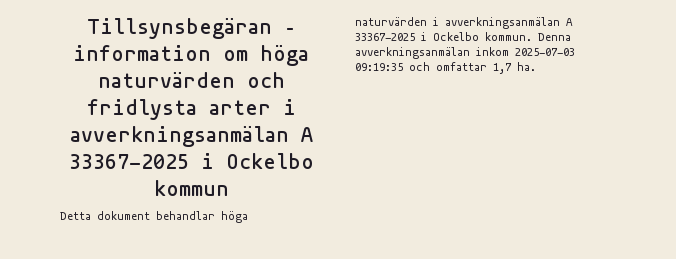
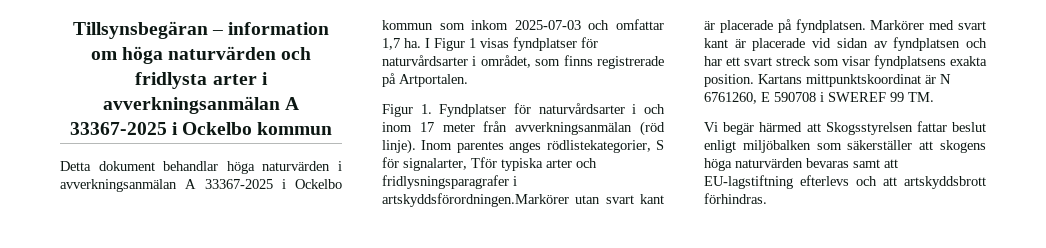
- Detta dokument behandlar höga naturvärden i avverkningsanmälan A 33367-2025 i Ockelbo kommun. Denna avverkningsanmälan inkom 2025-07-03 09:19:35 och omfattar 1,7 ha.
+ Detta dokument behandlar höga naturvärden i avverkningsanmälan A 33367-2025 i Ockelbo kommun som inkom 2025-07-03 och omfattar 1,7 ha.
+ I Figur 1 visas fyndplatser för naturvårdsarter i området, som finns registrerade på Artportalen.
+ Figur 1. Fyndplatser för naturvårdsarter i och inom 17 meter från avverkningsanmälan (röd linje). Inom parentes anges rödlistekategorier, S för signalarter, Tför typiska arter och fridlysningsparagrafer i artskyddsförordningen.Markörer utan svart kant är placerade på fyndplatsen. Markörer med svart kant är placerade vid sidan av fyndplatsen och har ett svart streck som visar fyndplatsens exakta position. Kartans mittpunktskoordinat är N 6761260, E 590708 i SWEREF 99 TM.
+ Vi begär härmed att Skogsstyrelsen fattar beslut enligt miljöbalken som säkerställer att skogens höga naturvärden bevaras samt att EU-lagstiftning efterlevs och att artskyddsbrott förhindras.

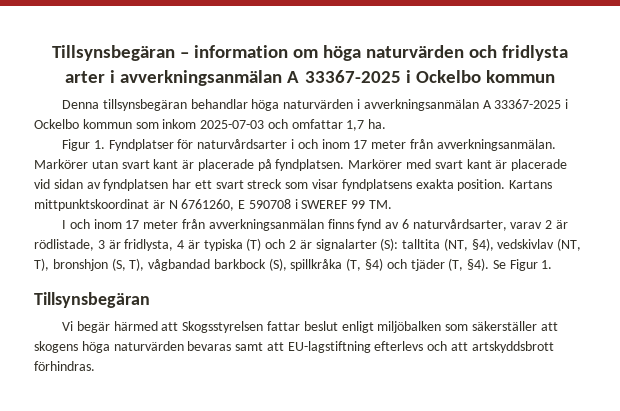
- Detta dokument behandlar höga naturvärden i avverkningsanmälan A 33367-2025 i Ockelbo kommun som inkom 2025-07-03 och omfattar 1,7 ha. I Figur 1 visas fyndplatser för naturvårdsarter i området, som finns registrerade på Artportalen.
+ Denna tillsynsbegäran behandlar höga naturvärden i avverkningsanmälan A 33367-2025 i Ockelbo kommun som inkom 2025-07-03 och omfattar 1,7 ha.
- Figur 1. Fyndplatser för naturvårdsarter i och inom 17 meter från avverkningsanmälan (röd linje). Inom parentes anges rödlistekategorier, S för signalarter, Tför typiska arter och fridlysningsparagrafer i artskyddsförordningen.Markörer utan svart kant är placerade på fyndplatsen.
+ Figur 1. Fyndplatser för naturvårdsarter i och inom 17 meter från avverkningsanmälan. Markörer utan svart kant är placerade på fyndplatsen.
- Markörer med svart kant är placerade vid sidan av fyndplatsen och har ett svart streck som visar fyndplatsens exakta position.
+ Markörer med svart kant är placerade vid sidan av fyndplatsen har ett svart streck som visar fyndplatsens exakta position.
+ I och inom 17 meter från avverkningsanmälan finns fynd av 6 naturvårdsarter, varav 2 är rödlistade, 3 är fridlysta, 4 är typiska (T) och 2 är signalarter (S): talltita (NT, §4), vedskivlav (NT, T), bronshjon (S, T), vågbandad barkbock (S), spillkråka (T, §4) och tjäder (T, §4). Se Figur 1.
+ Tillsynsbegäran

